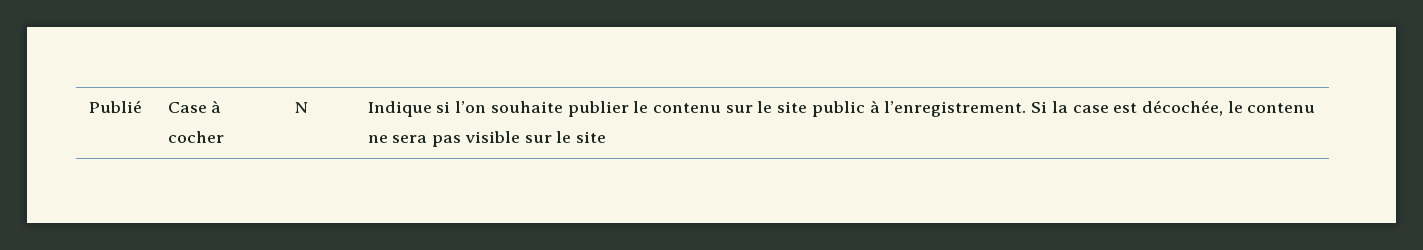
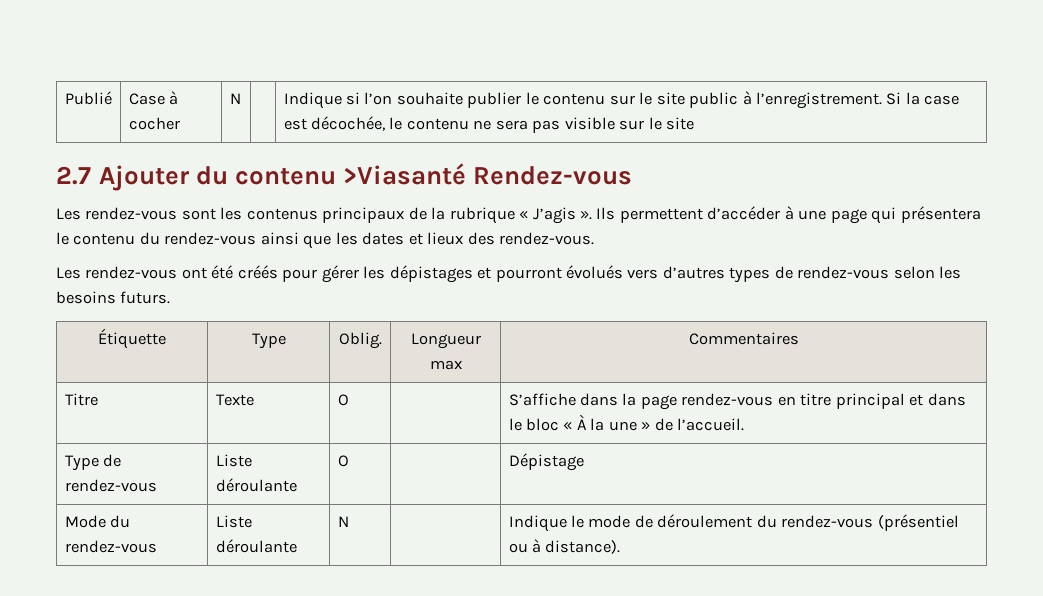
+ 2.7 Ajouter du contenu >Viasanté Rendez-vous
+ Les rendez-vous sont les contenus principaux de la rubrique « J’agis ». Ils permettent d’accéder à une page qui présentera le contenu du rendez-vous ainsi que les dates et lieux des rendez-vous.
+ Les rendez-vous ont été créés pour gérer les dépistages et pourront évolués vers d’autres types de rendez-vous selon les besoins futurs.
+ Étiquette | Type | Oblig. | Longueur max | Commentaires
+ Titre | Texte | O | | S’affiche dans la page rendez-vous en titre principal et dans le bloc « À la une » de l’accueil.
+ Type de rendez-vous | Liste déroulante | O | | Dépistage
+ Mode du rendez-vous | Liste déroulante | N | | Indique le mode de déroulement du rendez-vous (présentiel ou à distance).

